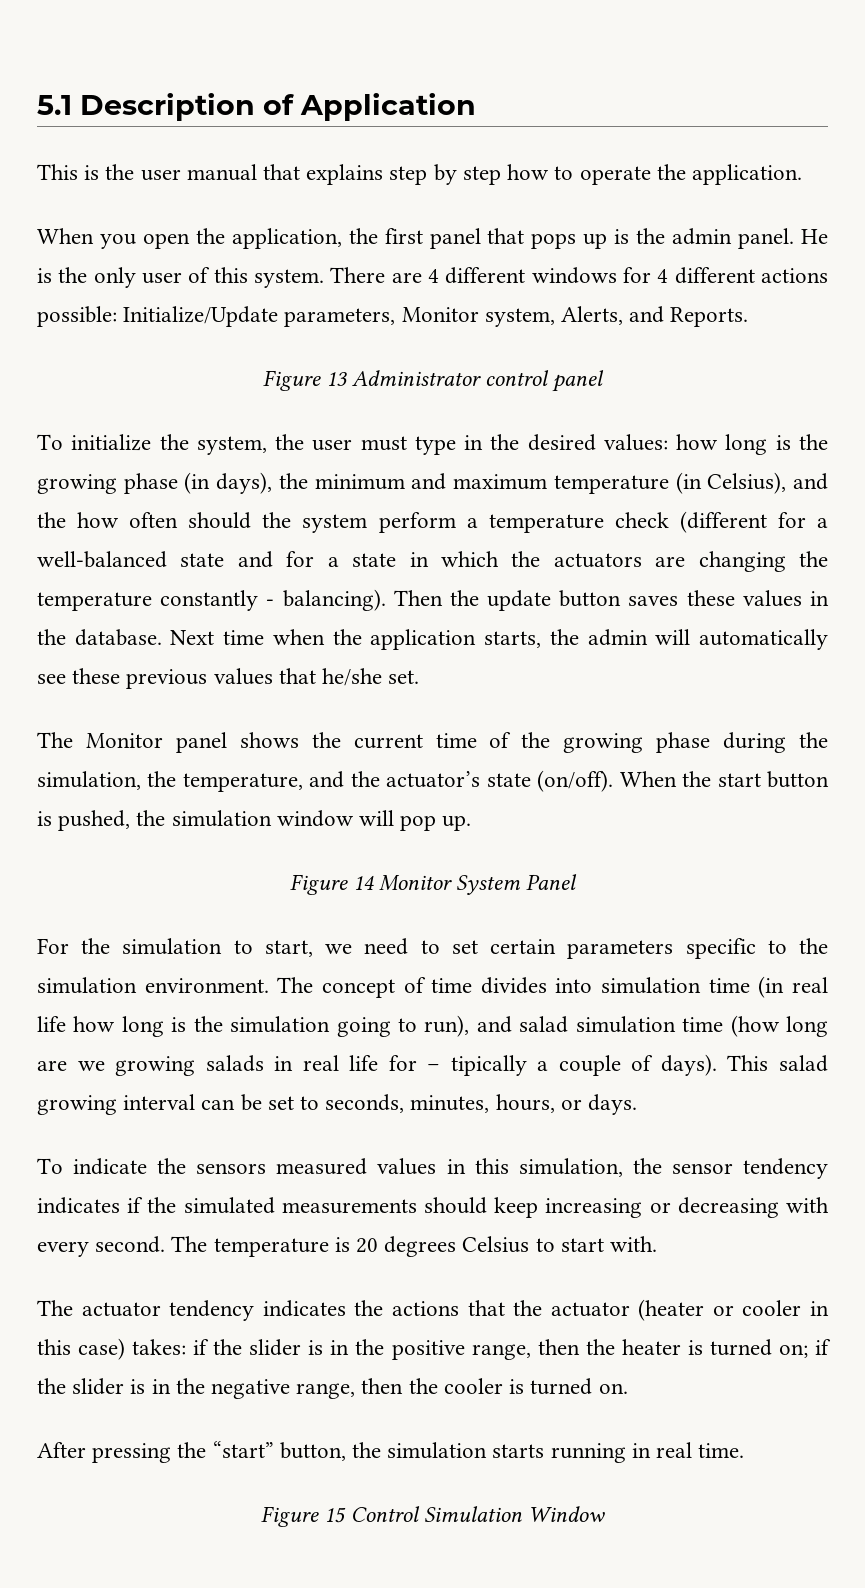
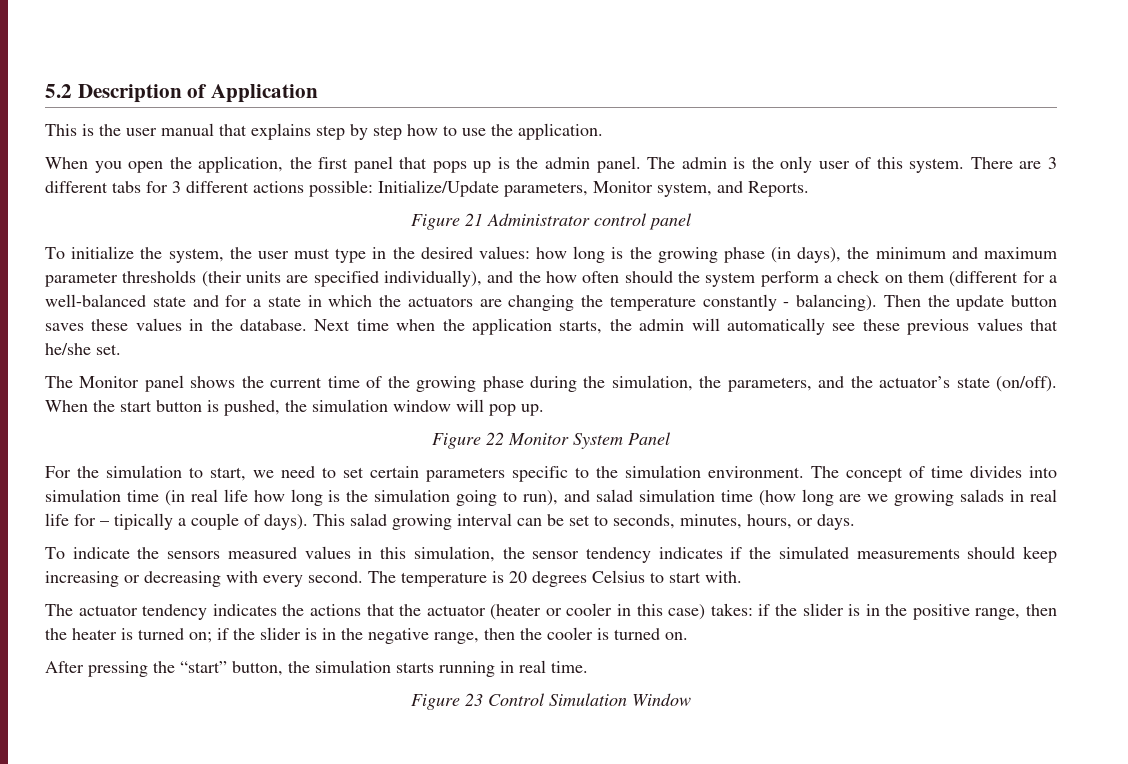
- 5.1 Description of Application
+ 5.2 Description of Application
- This is the user manual that explains step by step how to operate the application.
+ This is the user manual that explains step by step how to use the application.
- He is the only user of this system.
+ The admin is the only user of this system.
- There are 4 different windows for 4 different actions possible: Initialize/Update parameters, Monitor system, Alerts, and Reports.
+ There are 3 different tabs for 3 different actions possible: Initialize/Update parameters, Monitor system, and Reports.
- Figure 13 Administrator control panel
+ Figure 21 Administrator control panel
- To initialize the system, the user must type in the desired values: how long is the growing phase (in days), the minimum and maximum temperature (in Celsius), and the how often should the system perform a temperature check (different for a well-balanced state and for a state in which the actuators are changing the temperature constantly - balancing).
+ To initialize the system, the user must type in the desired values: how long is the growing phase (in days), the minimum and maximum parameter thresholds (their units are specified individually), and the how often should the system perform a check on them (different for a well-balanced state and for a state in which the actuators are changing the temperature constantly - balancing).
- The Monitor panel shows the current time of the growing phase during the simulation, the temperature, and the actuator’s state (on/off).
+ The Monitor panel shows the current time of the growing phase during the simulation, the parameters, and the actuator’s state (on/off).
- Figure 14 Monitor System Panel
+ Figure 22 Monitor System Panel
- Figure 15 Control Simulation Window
+ Figure 23 Control Simulation Window

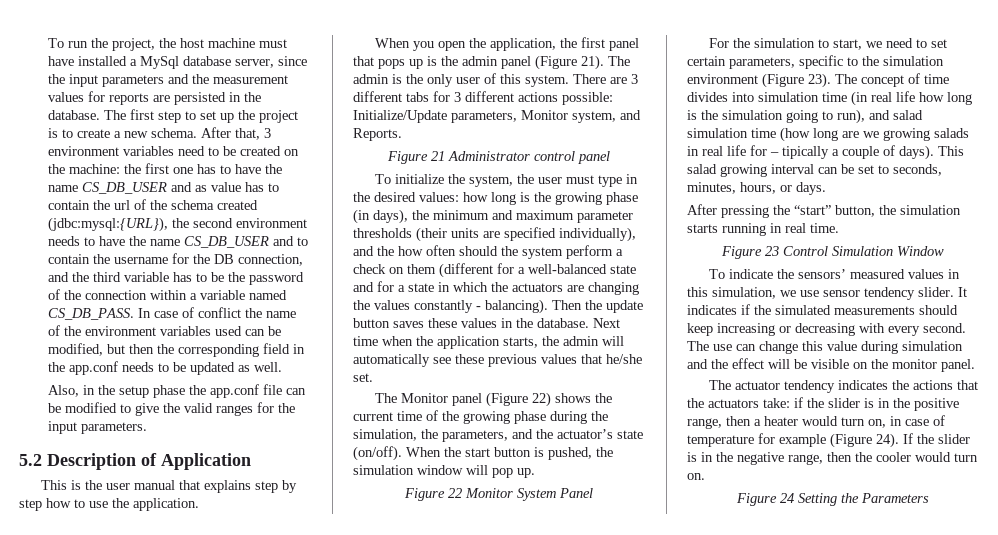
+ To run the project, the host machine must have installed a MySql database server, since the input parameters and the measurement values for reports are persisted in the database. The first step to set up the project is to create a new schema. After that, 3 environment variables need to be created on the machine: the first one has to have the name CS_DB_USER and as value has to contain the url of the schema created (jdbc:mysql:{URL}), the second environment needs to have the name CS_DB_USER and to contain the username for the DB connection, and the third variable has to be the password of the connection within a variable named CS_DB_PASS. In case of conflict the name of the environment variables used can be modified, but then the corresponding field in the app.conf needs to be updated as well.
+ Also, in the setup phase the app.conf file can be modified to give the valid ranges for the input parameters.
- When you open the application, the first panel that pops up is the admin panel.
+ When you open the application, the first panel that pops up is the admin panel (Figure 21).
- how long is the growing phase (in days), the minimum and maximum parameter thresholds (their units are specified individually), and the how often should the system perform a check on them (different for a well-balanced state and for a state in which the actuators are changing the temperature constantly - balancing).
+ how long is the growing phase (in days), the minimum and maximum parameter thresholds (their units are specified individually), and the how often should the system perform a check on them (different for a well-balanced state and for a state in which the actuators are changing the values constantly - balancing).
- The Monitor panel shows the current time of the growing phase during the simulation, the parameters, and the actuator’s state (on/off).
+ The Monitor panel (Figure 22) shows the current time of the growing phase during the simulation, the parameters, and the actuator’s state (on/off).
- For the simulation to start, we need to set certain parameters specific to the simulation environment.
+ For the simulation to start, we need to set certain parameters, specific to the simulation environment (Figure 23).
- To indicate the sensors measured values in this simulation, the sensor tendency indicates if the simulated measurements should keep increasing or decreasing with every second. The temperature is 20 degrees Celsius to start with.
- The actuator tendency indicates the actions that the actuator (heater or cooler in this case) takes: if the slider is in the positive range, then the heater is turned on; if the slider is in the negative range, then the cooler is turned on.
+ To indicate the sensors’ measured values in this simulation, we use sensor tendency slider. It indicates if the simulated measurements should keep increasing or decreasing with every second. The use can change this value during simulation and the effect will be visible on the monitor panel.
+ The actuator tendency indicates the actions that the actuators take: if the slider is in the positive range, then a heater would turn on, in case of temperature for example (Figure 24). If the slider is in the negative range, then the cooler would turn on.
+ Figure 24 Setting the Parameters

